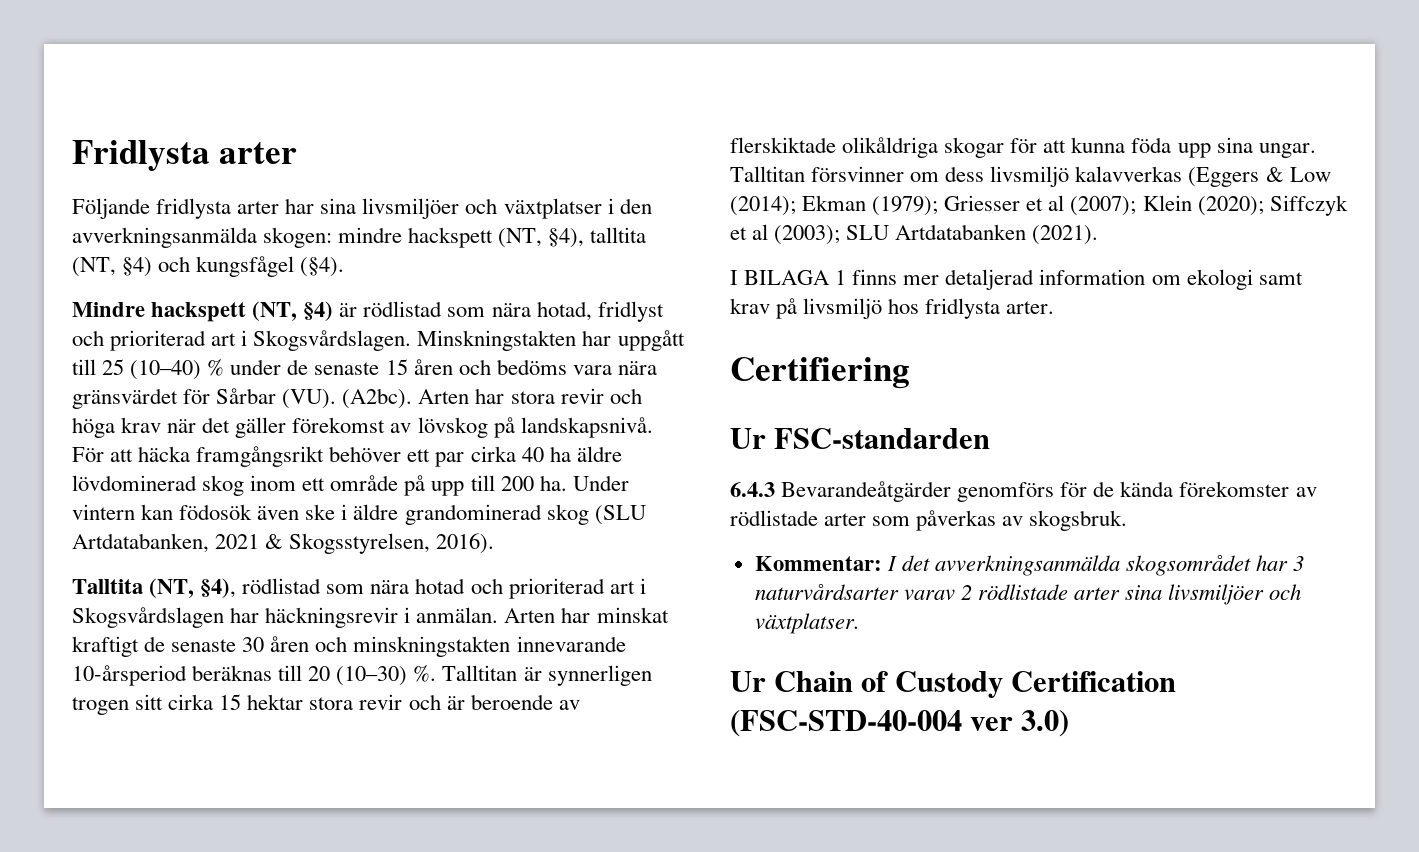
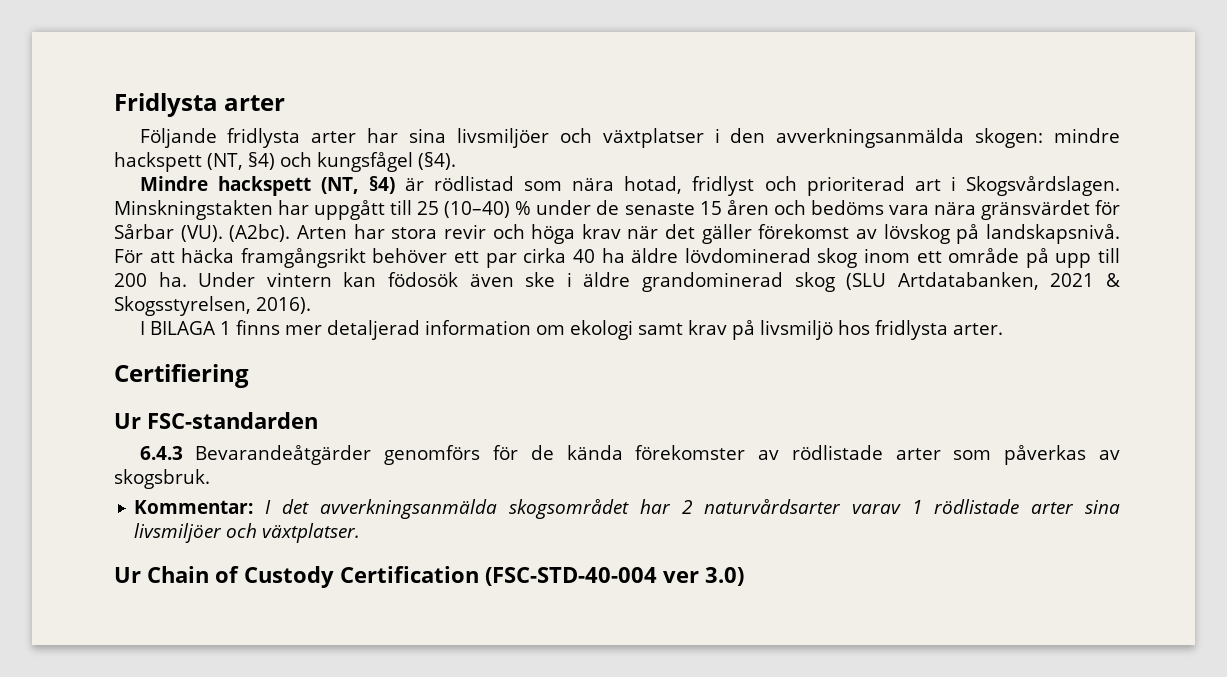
- Följande fridlysta arter har sina livsmiljöer och växtplatser i den avverkningsanmälda skogen: mindre hackspett (NT, §4), talltita (NT, §4) och kungsfågel (§4).
+ Följande fridlysta arter har sina livsmiljöer och växtplatser i den avverkningsanmälda skogen: mindre hackspett (NT, §4) och kungsfågel (§4).
- Talltita (NT, §4), rödlistad som nära hotad och prioriterad art i Skogsvårdslagen har häckningsrevir i anmälan. Arten har minskat kraftigt de senaste 30 åren och minskningstakten innevarande 10-årsperiod beräknas till 20 (10–30) %. Talltitan är synnerligen trogen sitt cirka 15 hektar stora revir och är beroende av flerskiktade olikåldriga skogar för att kunna föda upp sina ungar. Talltitan försvinner om dess livsmiljö kalavverkas (Eggers & Low (2014); Ekman (1979); Griesser et al (2007); Klein (2020); Siffczyk et al (2003); SLU Artdatabanken (2021).
- Kommentar: I det avverkningsanmälda skogsområdet har 3 naturvårdsarter varav 2 rödlistade arter sina livsmiljöer och växtplatser.
+ Kommentar: I det avverkningsanmälda skogsområdet har 2 naturvårdsarter varav 1 rödlistade arter sina livsmiljöer och växtplatser.

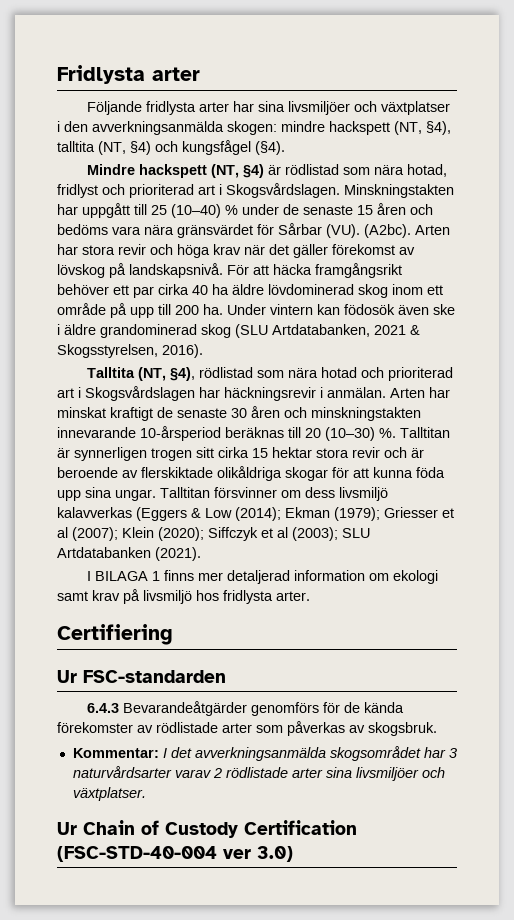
- Följande fridlysta arter har sina livsmiljöer och växtplatser i den avverkningsanmälda skogen: mindre hackspett (NT, §4) och kungsfågel (§4).
+ Följande fridlysta arter har sina livsmiljöer och växtplatser i den avverkningsanmälda skogen: mindre hackspett (NT, §4), talltita (NT, §4) och kungsfågel (§4).
+ Talltita (NT, §4), rödlistad som nära hotad och prioriterad art i Skogsvårdslagen har häckningsrevir i anmälan. Arten har minskat kraftigt de senaste 30 åren och minskningstakten innevarande 10-årsperiod beräknas till 20 (10–30) %. Talltitan är synnerligen trogen sitt cirka 15 hektar stora revir och är beroende av flerskiktade olikåldriga skogar för att kunna föda upp sina ungar. Talltitan försvinner om dess livsmiljö kalavverkas (Eggers & Low (2014); Ekman (1979); Griesser et al (2007); Klein (2020); Siffczyk et al (2003); SLU Artdatabanken (2021).
- Kommentar: I det avverkningsanmälda skogsområdet har 2 naturvårdsarter varav 1 rödlistade arter sina livsmiljöer och växtplatser.
+ Kommentar: I det avverkningsanmälda skogsområdet har 3 naturvårdsarter varav 2 rödlistade arter sina livsmiljöer och växtplatser.

